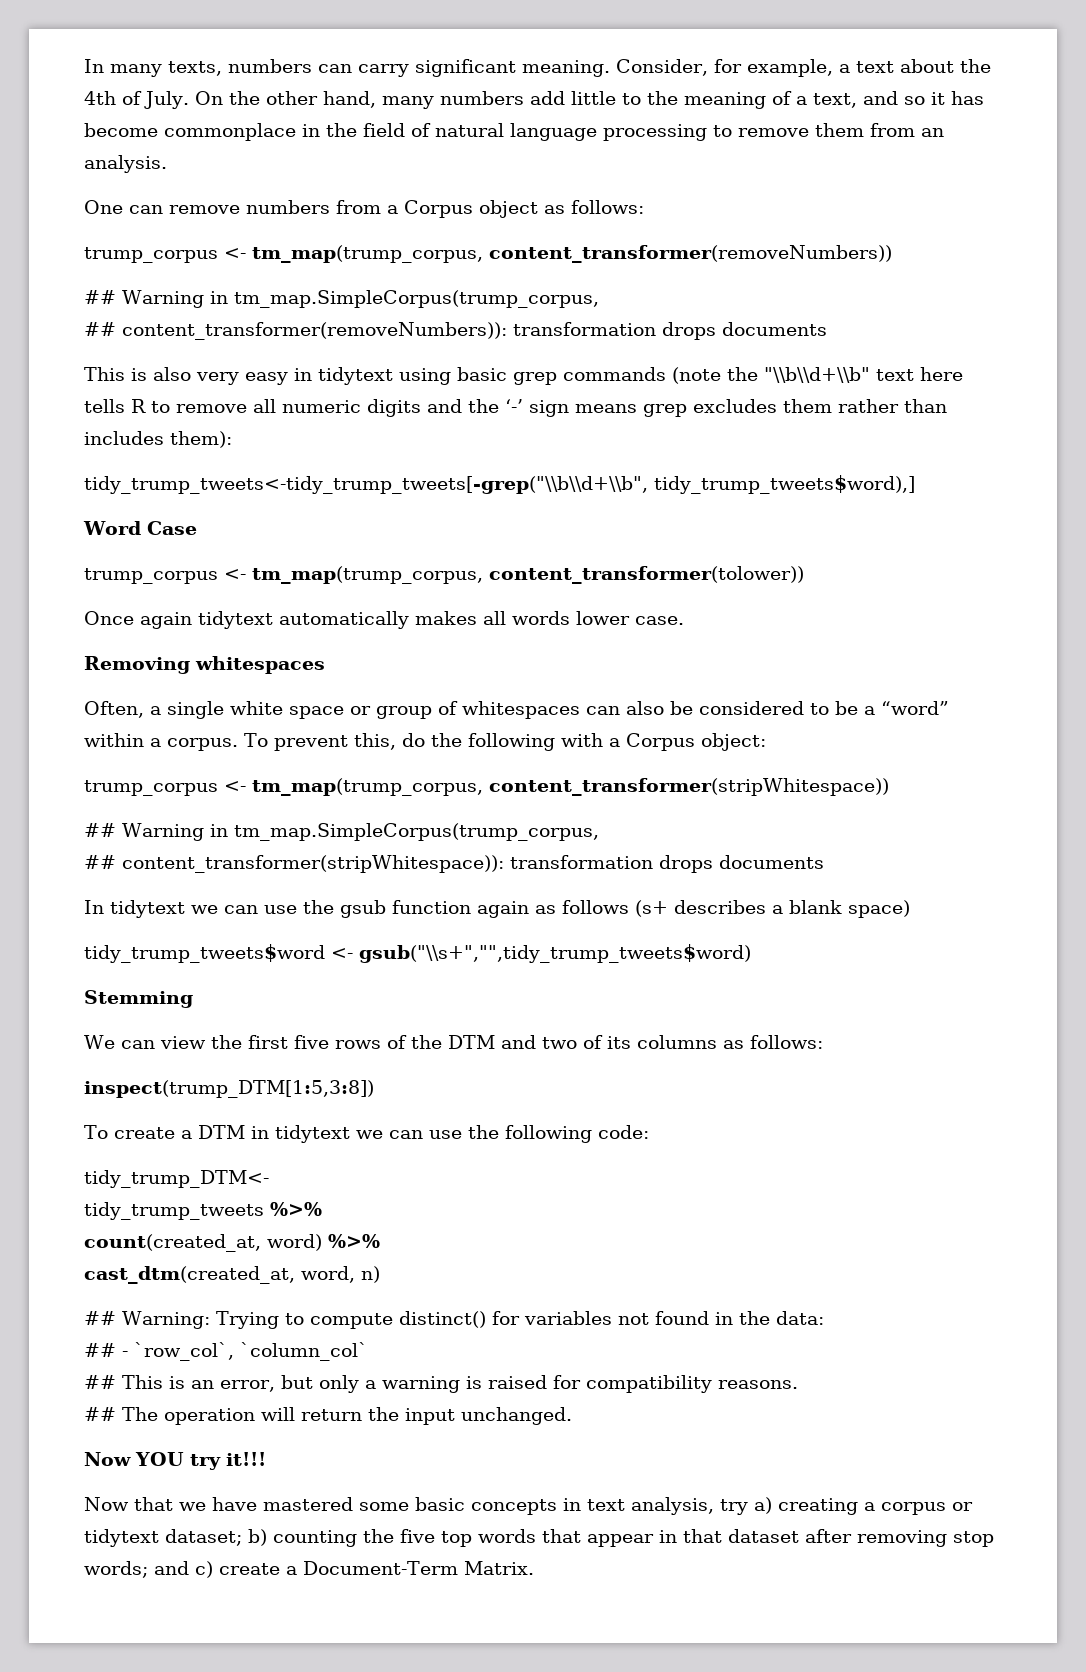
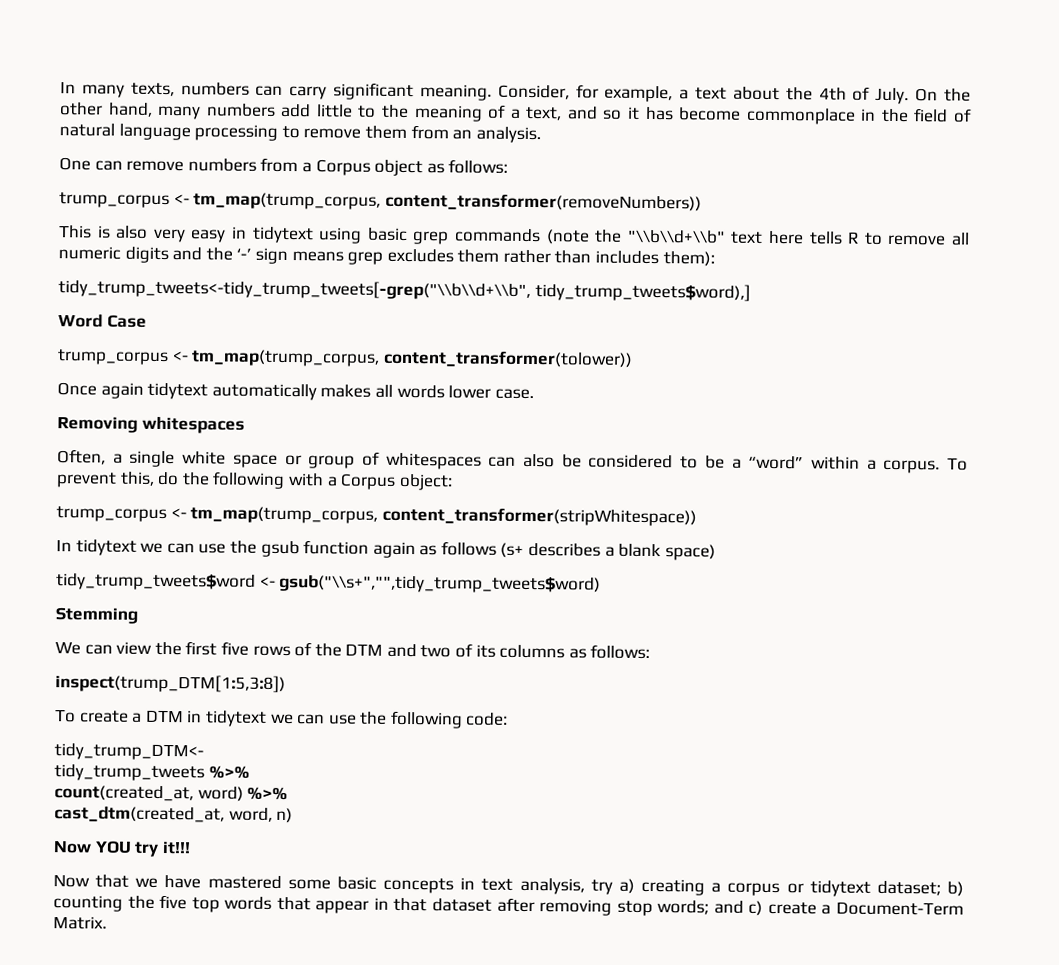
  trump_corpus <- tm_map(trump_corpus, content_transformer(removeNumbers))
- ## Warning in tm_map.SimpleCorpus(trump_corpus,
- ## content_transformer(removeNumbers)): transformation drops documents
  trump_corpus <- tm_map(trump_corpus, content_transformer(stripWhitespace))
- ## Warning in tm_map.SimpleCorpus(trump_corpus,
- ## content_transformer(stripWhitespace)): transformation drops documents
- ## Warning: Trying to compute distinct() for variables not found in the data:
- ## - `row_col`, `column_col`
- ## This is an error, but only a warning is raised for compatibility reasons.
- ## The operation will return the input unchanged.

